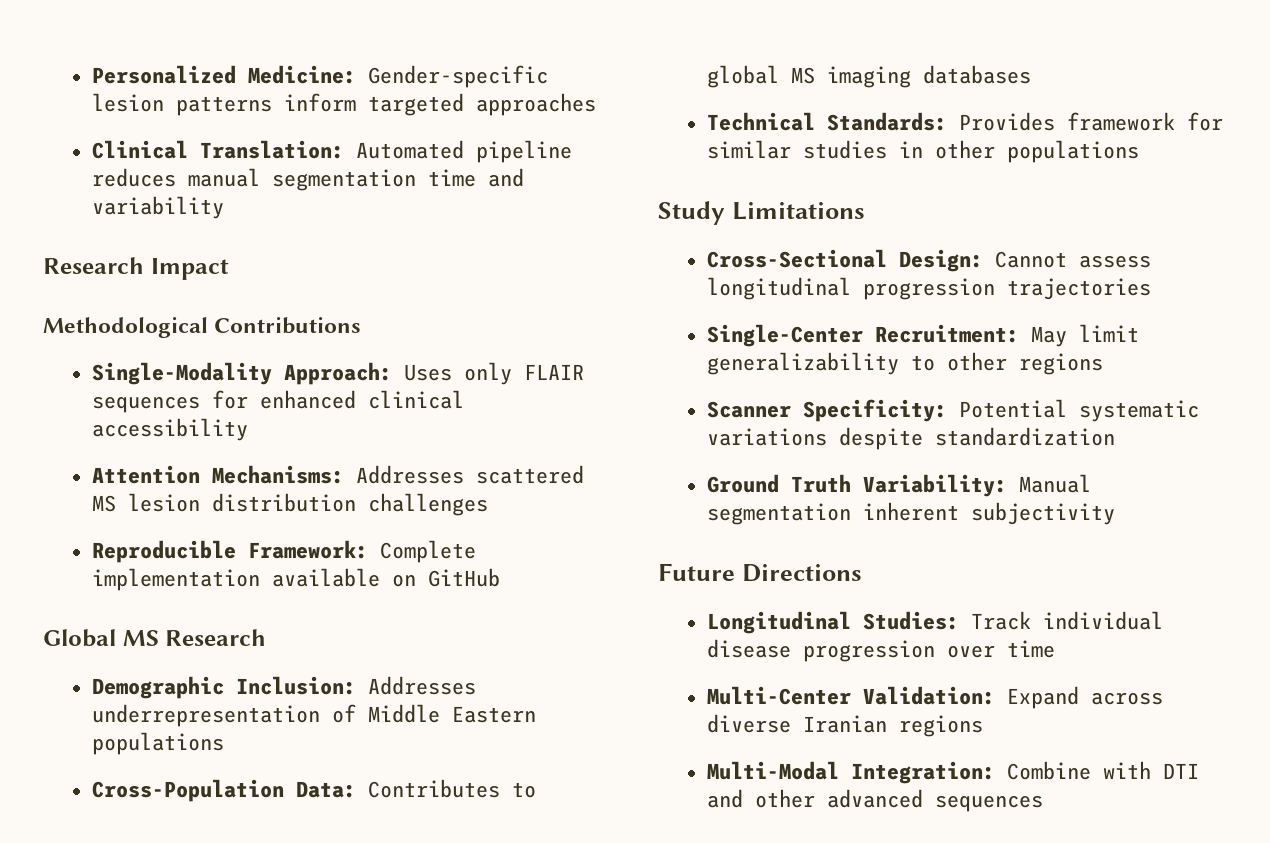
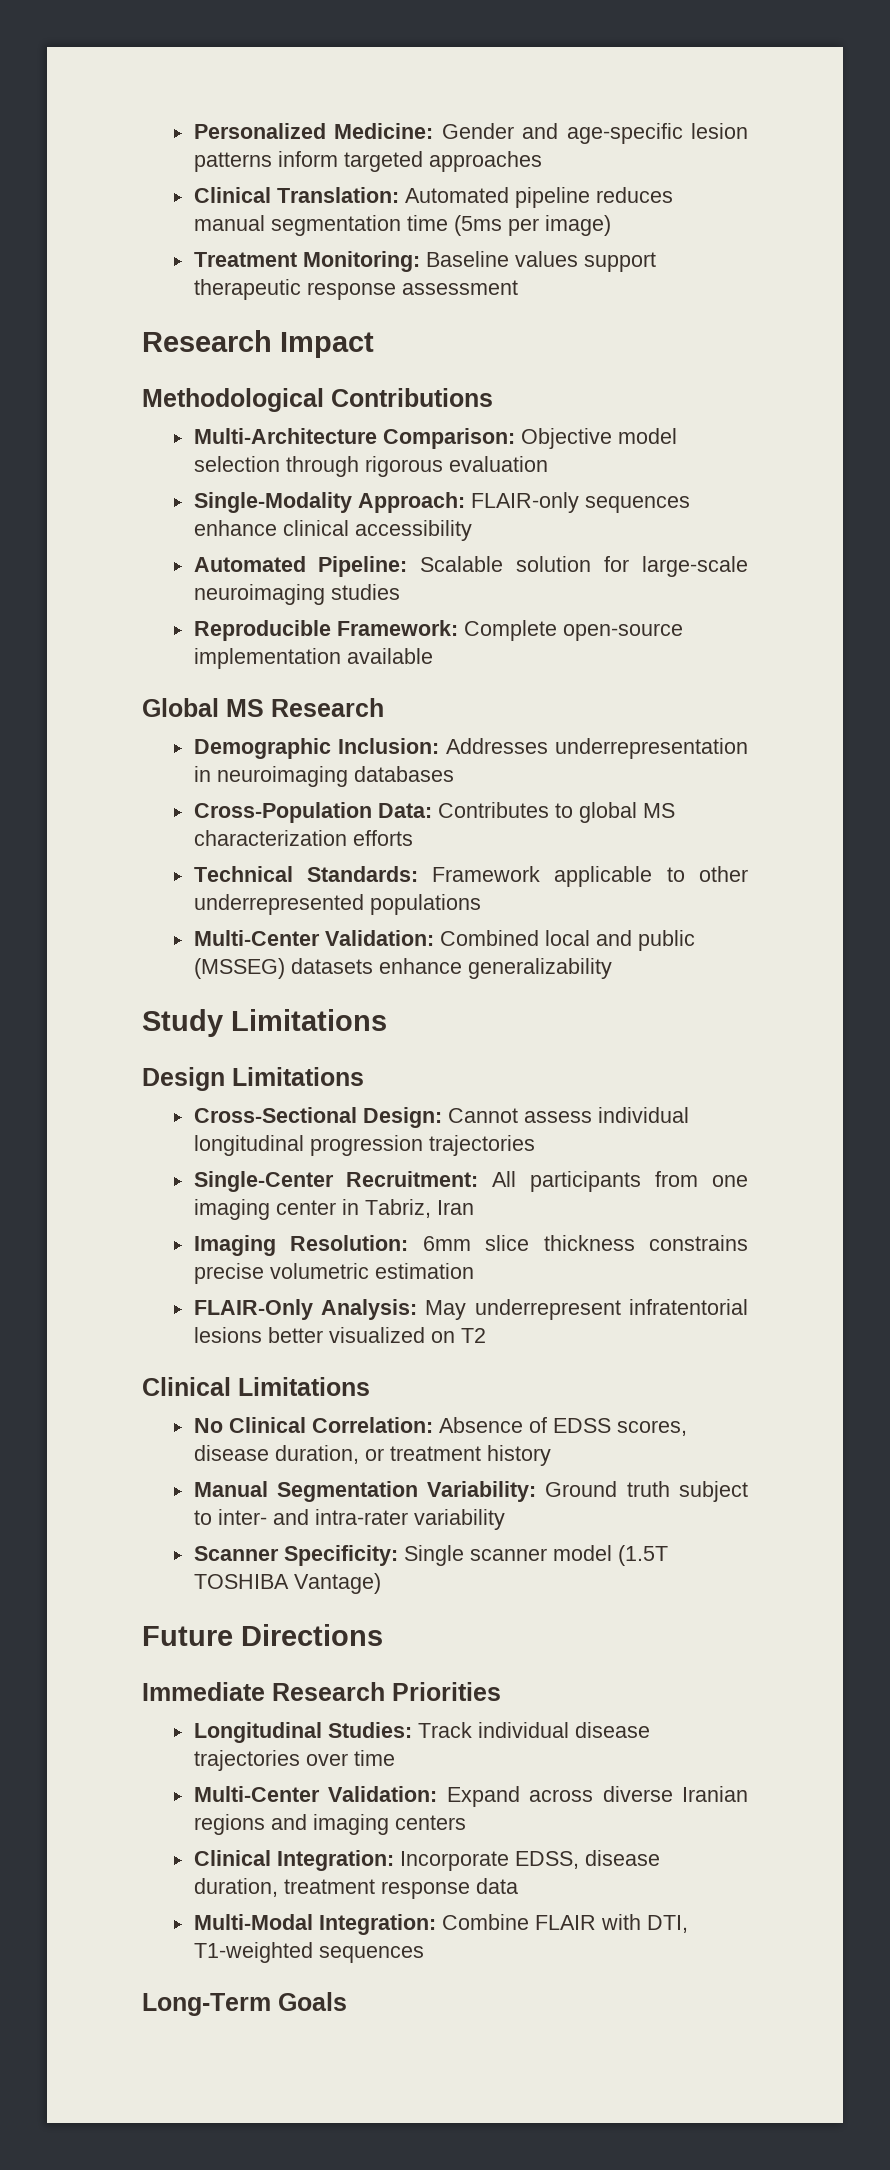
- Personalized Medicine: Gender-specific lesion patterns inform targeted approaches
+ Personalized Medicine: Gender and age-specific lesion patterns inform targeted approaches
- Clinical Translation: Automated pipeline reduces manual segmentation time and variability
+ Clinical Translation: Automated pipeline reduces manual segmentation time (5ms per image)
+ Treatment Monitoring: Baseline values support therapeutic response assessment
  Research Impact
  Methodological Contributions
- Single-Modality Approach: Uses only FLAIR sequences for enhanced clinical accessibility
- Attention Mechanisms: Addresses scattered MS lesion distribution challenges
+ Multi-Architecture Comparison: Objective model selection through rigorous evaluation
+ Single-Modality Approach: FLAIR-only sequences enhance clinical accessibility
+ Automated Pipeline: Scalable solution for large-scale neuroimaging studies
- Reproducible Framework: Complete implementation available on GitHub
+ Reproducible Framework: Complete open-source implementation available
- Demographic Inclusion: Addresses underrepresentation of Middle Eastern populations
+ Demographic Inclusion: Addresses underrepresentation in neuroimaging databases
- Cross-Population Data: Contributes to global MS imaging databases
+ Cross-Population Data: Contributes to global MS characterization efforts
- Technical Standards: Provides framework for similar studies in other populations
+ Technical Standards: Framework applicable to other underrepresented populations
+ Multi-Center Validation: Combined local and public (MSSEG) datasets enhance generalizability
+ Design Limitations
- Cross-Sectional Design: Cannot assess longitudinal progression trajectories
+ Cross-Sectional Design: Cannot assess individual longitudinal progression trajectories
- Single-Center Recruitment: May limit generalizability to other regions
- Scanner Specificity: Potential systematic variations despite standardization
- Ground Truth Variability: Manual segmentation inherent subjectivity
+ Single-Center Recruitment: All participants from one imaging center in Tabriz, Iran
+ Imaging Resolution: 6mm slice thickness constrains precise volumetric estimation
+ FLAIR-Only Analysis: May underrepresent infratentorial lesions better visualized on T2
+ Clinical Limitations
+ No Clinical Correlation: Absence of EDSS scores, disease duration, or treatment history
+ Manual Segmentation Variability: Ground truth subject to inter- and intra-rater variability
+ Scanner Specificity: Single scanner model (1.5T TOSHIBA Vantage)
+ Immediate Research Priorities
- Longitudinal Studies: Track individual disease progression over time
+ Longitudinal Studies: Track individual disease trajectories over time
- Multi-Center Validation: Expand across diverse Iranian regions
- Multi-Modal Integration: Combine with DTI and other advanced sequences
+ Multi-Center Validation: Expand across diverse Iranian regions and imaging centers
+ Clinical Integration: Incorporate EDSS, disease duration, treatment response data
+ Multi-Modal Integration: Combine FLAIR with DTI, T1-weighted sequences
+ Long-Term Goals

